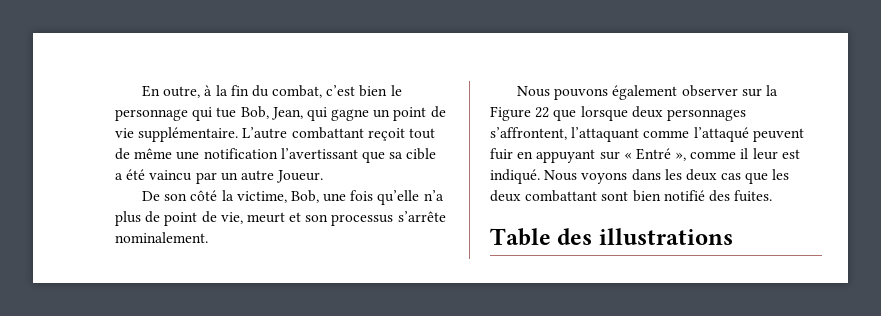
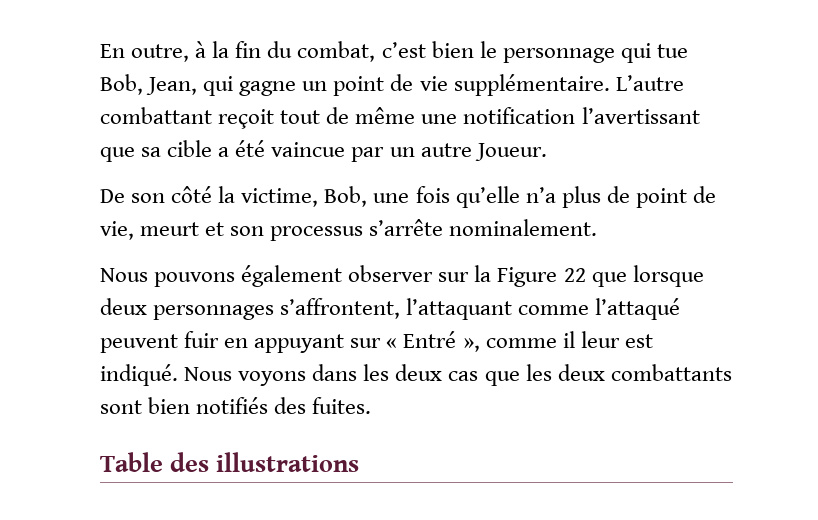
- L’autre combattant reçoit tout de même une notification l’avertissant que sa cible a été vaincu par un autre Joueur.
+ L’autre combattant reçoit tout de même une notification l’avertissant que sa cible a été vaincue par un autre Joueur.
- Nous voyons dans les deux cas que les deux combattant sont bien notifié des fuites.
+ Nous voyons dans les deux cas que les deux combattants sont bien notifiés des fuites.

